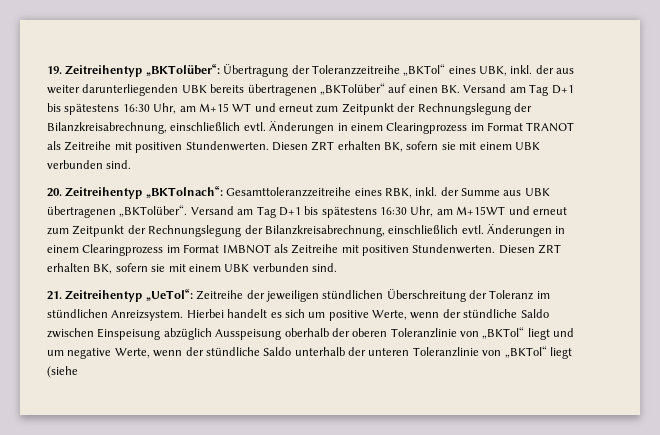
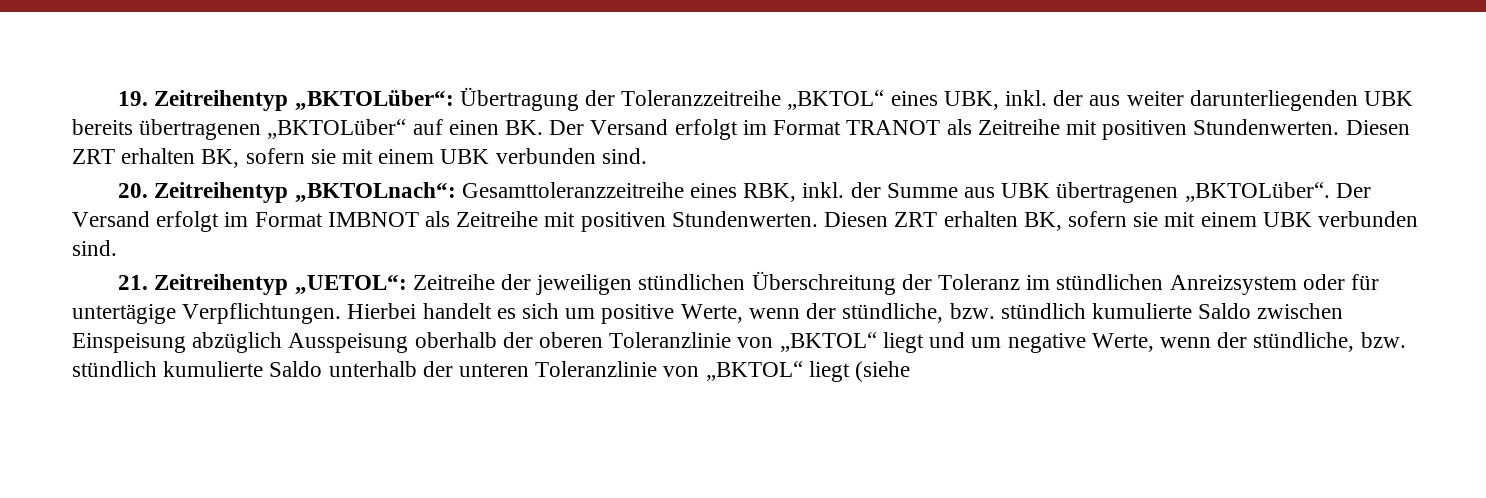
- 19. Zeitreihentyp „BKTolüber“: Übertragung der Toleranzzeitreihe „BKTol“ eines UBK, inkl. der aus weiter darunterliegenden UBK bereits übertragenen „BKTolüber“ auf einen BK. Versand am Tag D+1 bis spätestens 16:30 Uhr, am M+15 WT und erneut zum Zeitpunkt der Rechnungslegung der Bilanzkreisabrechnung, einschließlich evtl. Änderungen in einem Clearingprozess im Format TRANOT als Zeitreihe mit positiven Stundenwerten.
+ 19. Zeitreihentyp „BKTOLüber“: Übertragung der Toleranzzeitreihe „BKTOL“ eines UBK, inkl. der aus weiter darunterliegenden UBK bereits übertragenen „BKTOLüber“ auf einen BK. Der Versand erfolgt im Format TRANOT als Zeitreihe mit positiven Stundenwerten.
- 20. Zeitreihentyp „BKTolnach“: Gesamttoleranzzeitreihe eines RBK, inkl. der Summe aus UBK übertragenen „BKTolüber“. Versand am Tag D+1 bis spätestens 16:30 Uhr, am M+15WT und erneut zum Zeitpunkt der Rechnungslegung der Bilanzkreisabrechnung, einschließlich evtl. Änderungen in einem Clearingprozess im Format IMBNOT als Zeitreihe mit positiven Stundenwerten.
+ 20. Zeitreihentyp „BKTOLnach“: Gesamttoleranzzeitreihe eines RBK, inkl. der Summe aus UBK übertragenen „BKTOLüber“. Der Versand erfolgt im Format IMBNOT als Zeitreihe mit positiven Stundenwerten.
- 21. Zeitreihentyp „UeTol“: Zeitreihe der jeweiligen stündlichen Überschreitung der Toleranz im stündlichen Anreizsystem.
+ 21. Zeitreihentyp „UETOL“: Zeitreihe der jeweiligen stündlichen Überschreitung der Toleranz im stündlichen Anreizsystem oder für untertägige Verpflichtungen.
- Hierbei handelt es sich um positive Werte, wenn der stündliche Saldo zwischen Einspeisung abzüglich Ausspeisung oberhalb der oberen Toleranzlinie von „BKTol“ liegt und um negative Werte, wenn der stündliche Saldo unterhalb der unteren Toleranzlinie von „BKTol“ liegt (siehe
+ Hierbei handelt es sich um positive Werte, wenn der stündliche, bzw. stündlich kumulierte Saldo zwischen Einspeisung abzüglich Ausspeisung oberhalb der oberen Toleranzlinie von „BKTOL“ liegt und um negative Werte, wenn der stündliche, bzw. stündlich kumulierte Saldo unterhalb der unteren Toleranzlinie von „BKTOL“ liegt (siehe

